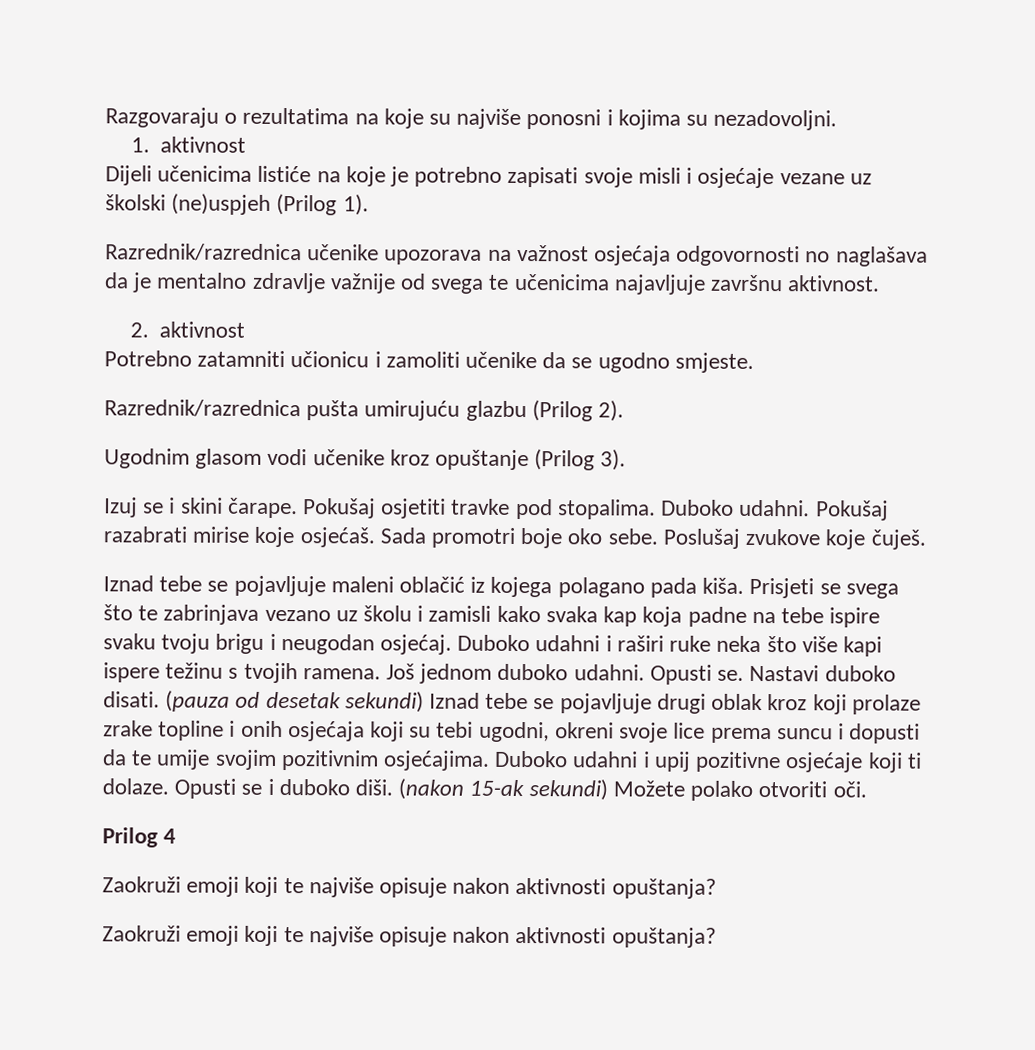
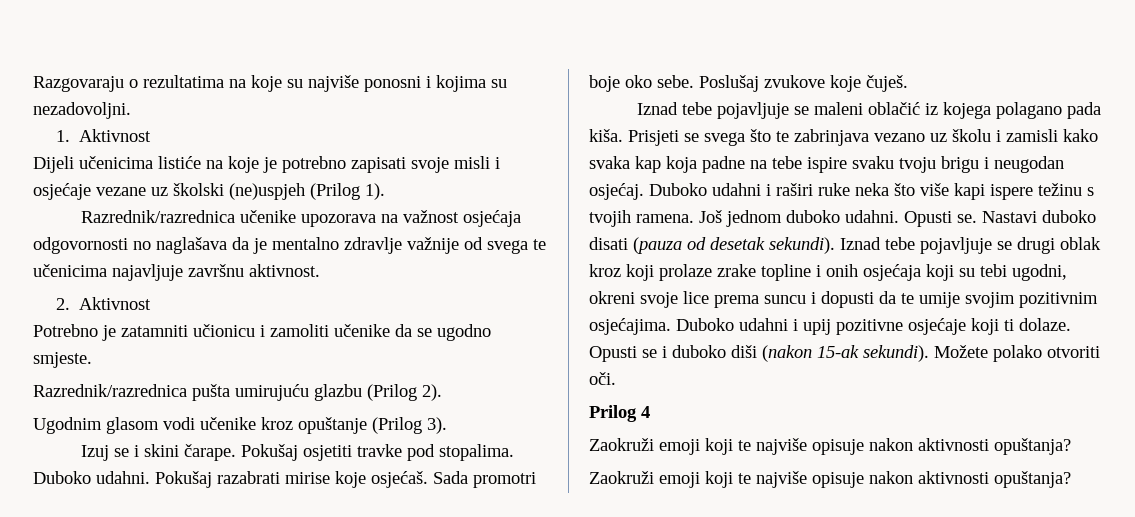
- 1. aktivnost
+ 1. Aktivnost
- 2. aktivnost
+ 2. Aktivnost
- Potrebno zatamniti učionicu i zamoliti učenike da se ugodno smjeste.
+ Potrebno je zatamniti učionicu i zamoliti učenike da se ugodno smjeste.
- Iznad tebe se pojavljuje maleni oblačić iz kojega polagano pada kiša.
+ Iznad tebe pojavljuje se maleni oblačić iz kojega polagano pada kiša.
- Nastavi duboko disati. (pauza od desetak sekundi) Iznad tebe se pojavljuje drugi oblak kroz koji prolaze zrake topline i onih osjećaja koji su tebi ugodni, okreni svoje lice prema suncu i dopusti da te umije svojim pozitivnim osjećajima.
+ Nastavi duboko disati (pauza od desetak sekundi). Iznad tebe pojavljuje se drugi oblak kroz koji prolaze zrake topline i onih osjećaja koji su tebi ugodni, okreni svoje lice prema suncu i dopusti da te umije svojim pozitivnim osjećajima.
- Opusti se i duboko diši. (nakon 15-ak sekundi) Možete polako otvoriti oči.
+ Opusti se i duboko diši (nakon 15-ak sekundi). Možete polako otvoriti oči.

